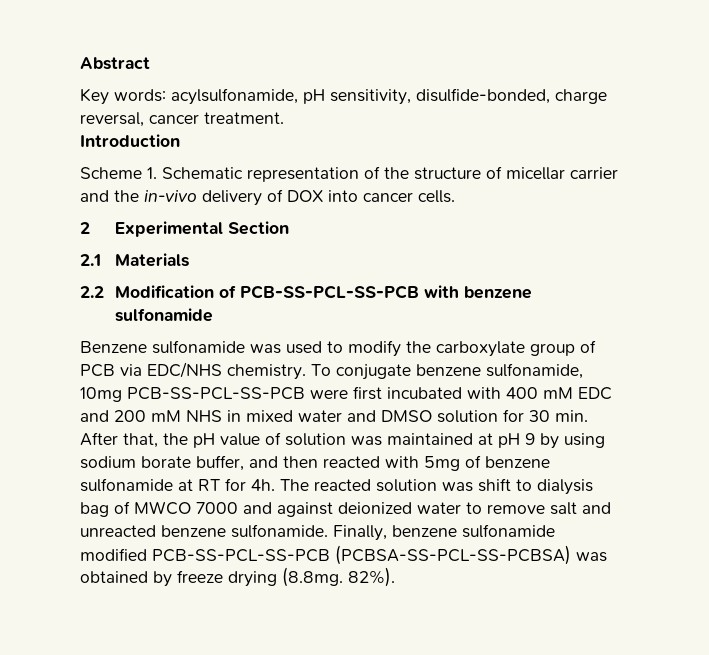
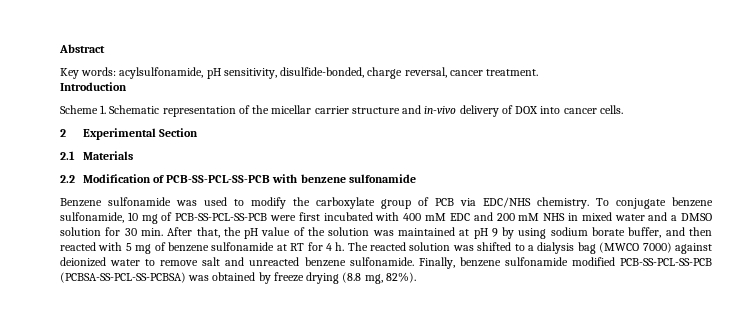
- Scheme 1. Schematic representation of the structure of micellar carrier and the in-vivo delivery of DOX into cancer cells.
+ Scheme 1. Schematic representation of the micellar carrier structure and in-vivo delivery of DOX into cancer cells.
- To conjugate benzene sulfonamide, 10mg PCB-SS-PCL-SS-PCB were first incubated with 400 mM EDC and 200 mM NHS in mixed water and DMSO solution for 30 min. After that, the pH value of solution was maintained at pH 9 by using sodium borate buffer, and then reacted with 5mg of benzene sulfonamide at RT for 4h.
+ To conjugate benzene sulfonamide, 10 mg of PCB-SS-PCL-SS-PCB were first incubated with 400 mM EDC and 200 mM NHS in mixed water and a DMSO solution for 30 min. After that, the pH value of the solution was maintained at pH 9 by using sodium borate buffer, and then reacted with 5 mg of benzene sulfonamide at RT for 4 h.
- The reacted solution was shift to dialysis bag of MWCO 7000 and against deionized water to remove salt and unreacted benzene sulfonamide.
+ The reacted solution was shifted to a dialysis bag (MWCO 7000) against deionized water to remove salt and unreacted benzene sulfonamide.
- Finally, benzene sulfonamide modified PCB-SS-PCL-SS-PCB (PCBSA-SS-PCL-SS-PCBSA) was obtained by freeze drying (8.8mg. 82%).
+ Finally, benzene sulfonamide modified PCB-SS-PCL-SS-PCB (PCBSA-SS-PCL-SS-PCBSA) was obtained by freeze drying (8.8 mg, 82%).

